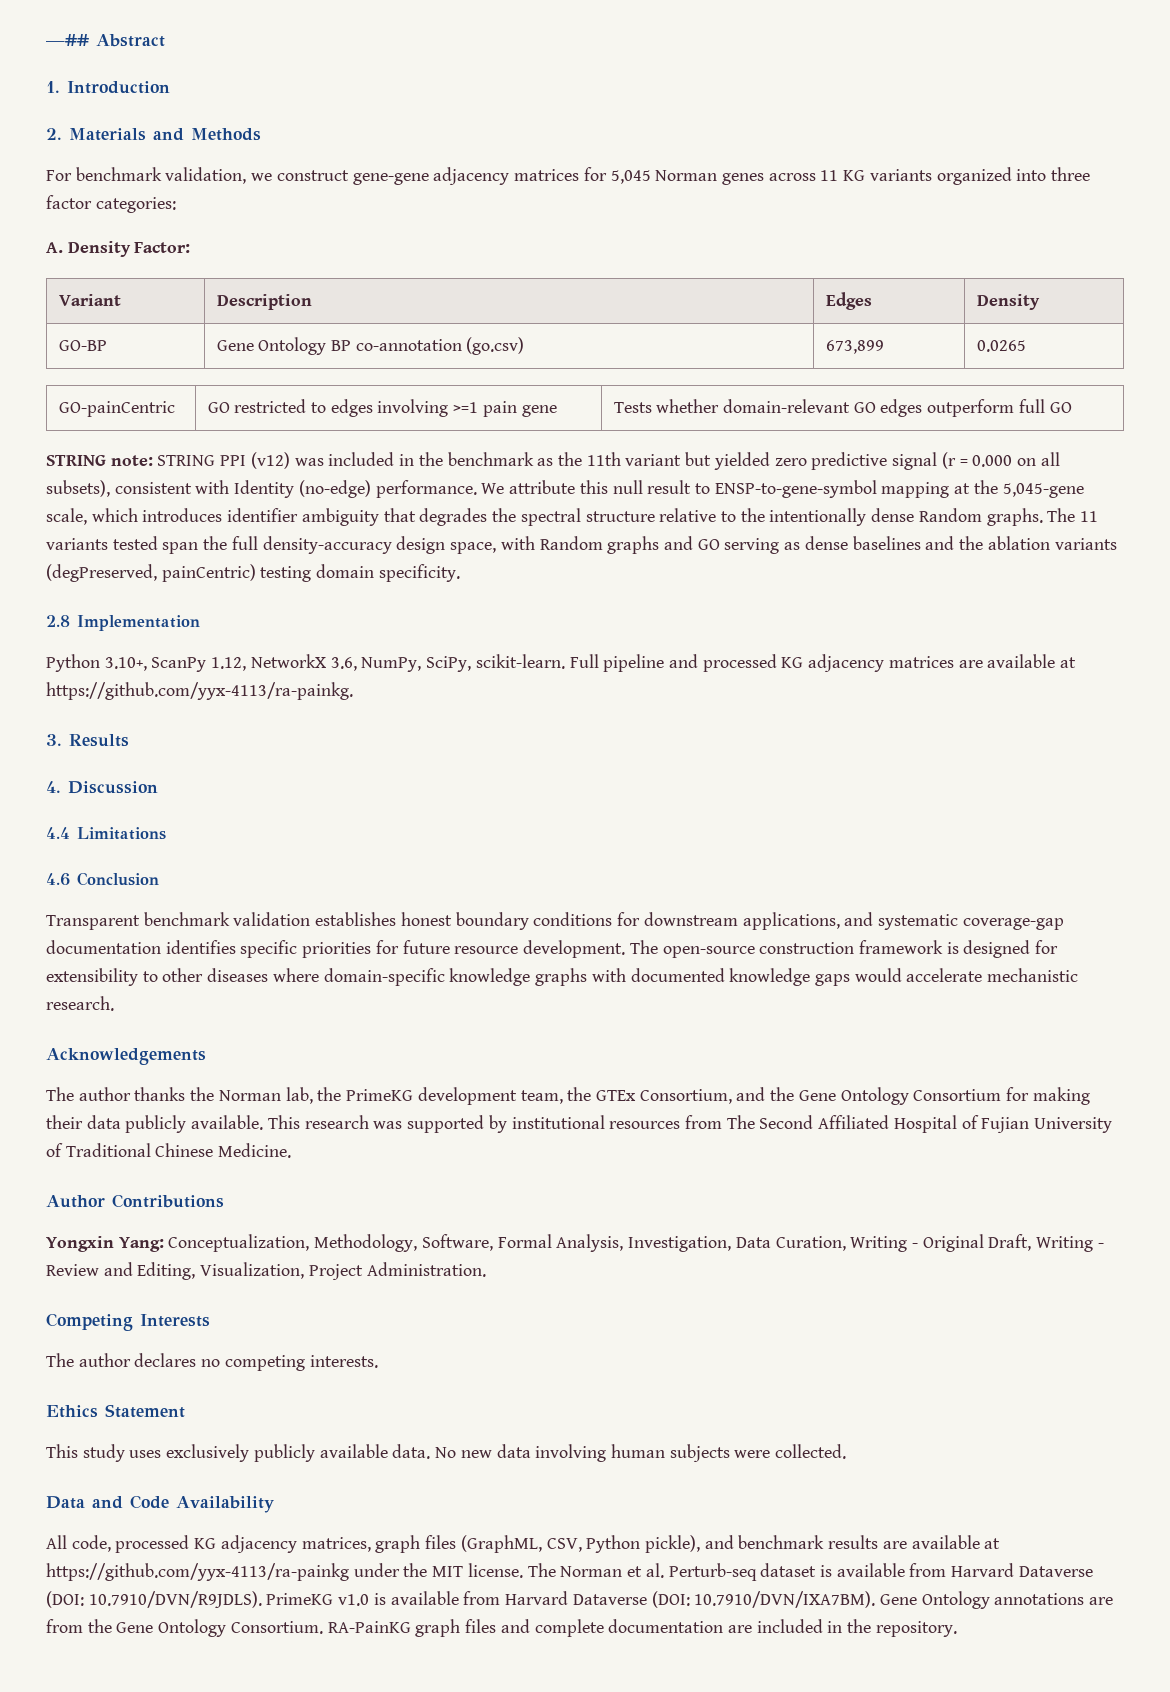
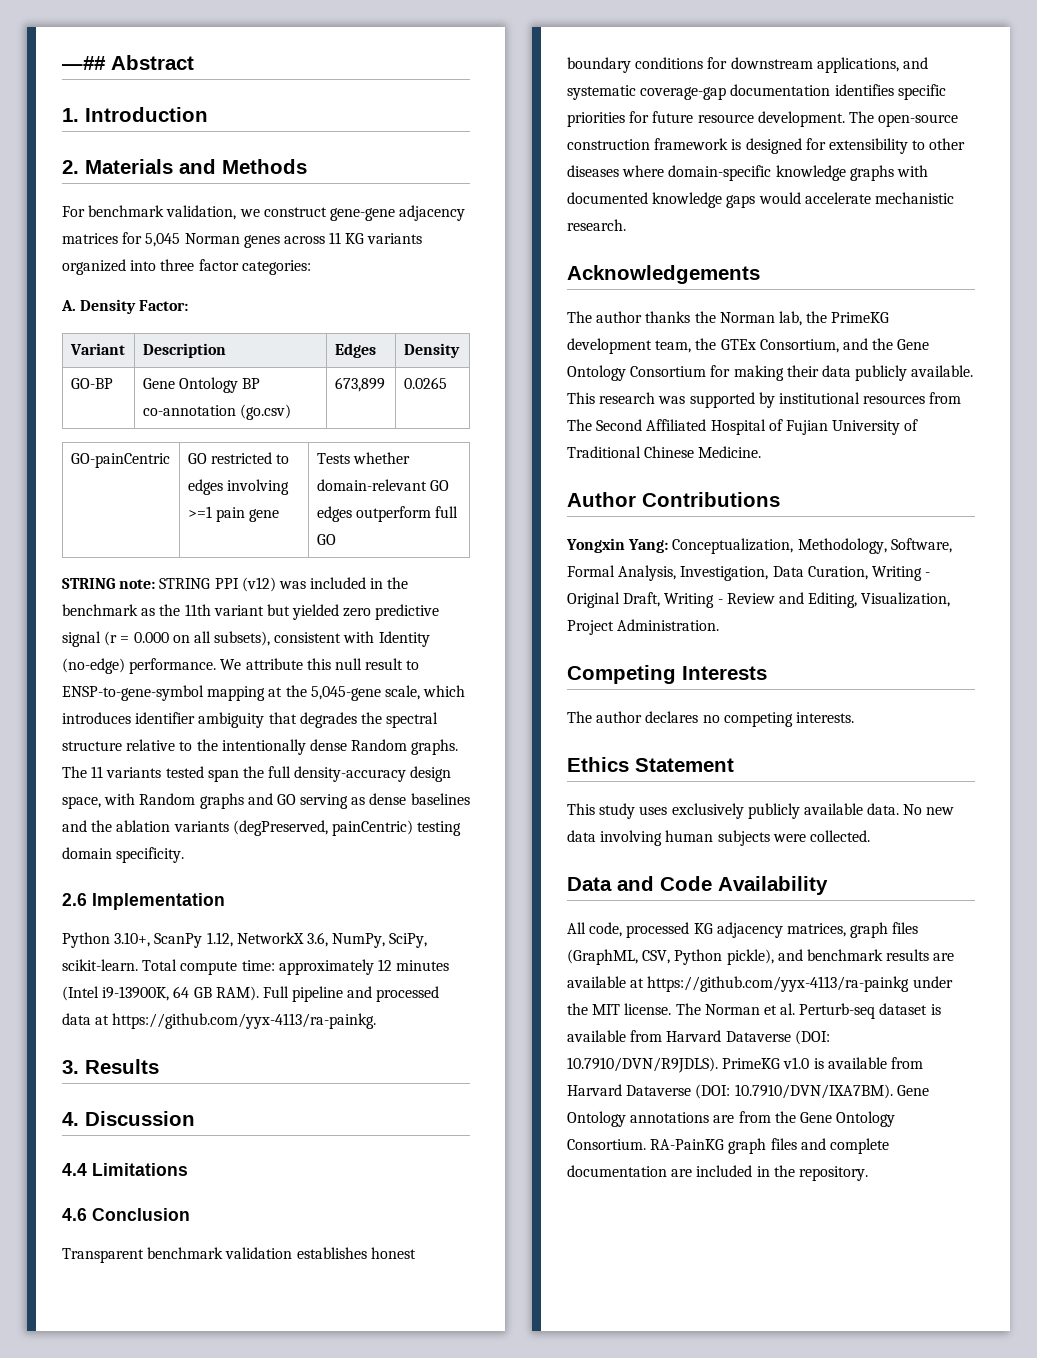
- 2.8 Implementation
+ 2.6 Implementation
- Full pipeline and processed KG adjacency matrices are available at https://github.com/yyx-4113/ra-painkg.
+ Total compute time: approximately 12 minutes (Intel i9-13900K, 64 GB RAM). Full pipeline and processed data at https://github.com/yyx-4113/ra-painkg.

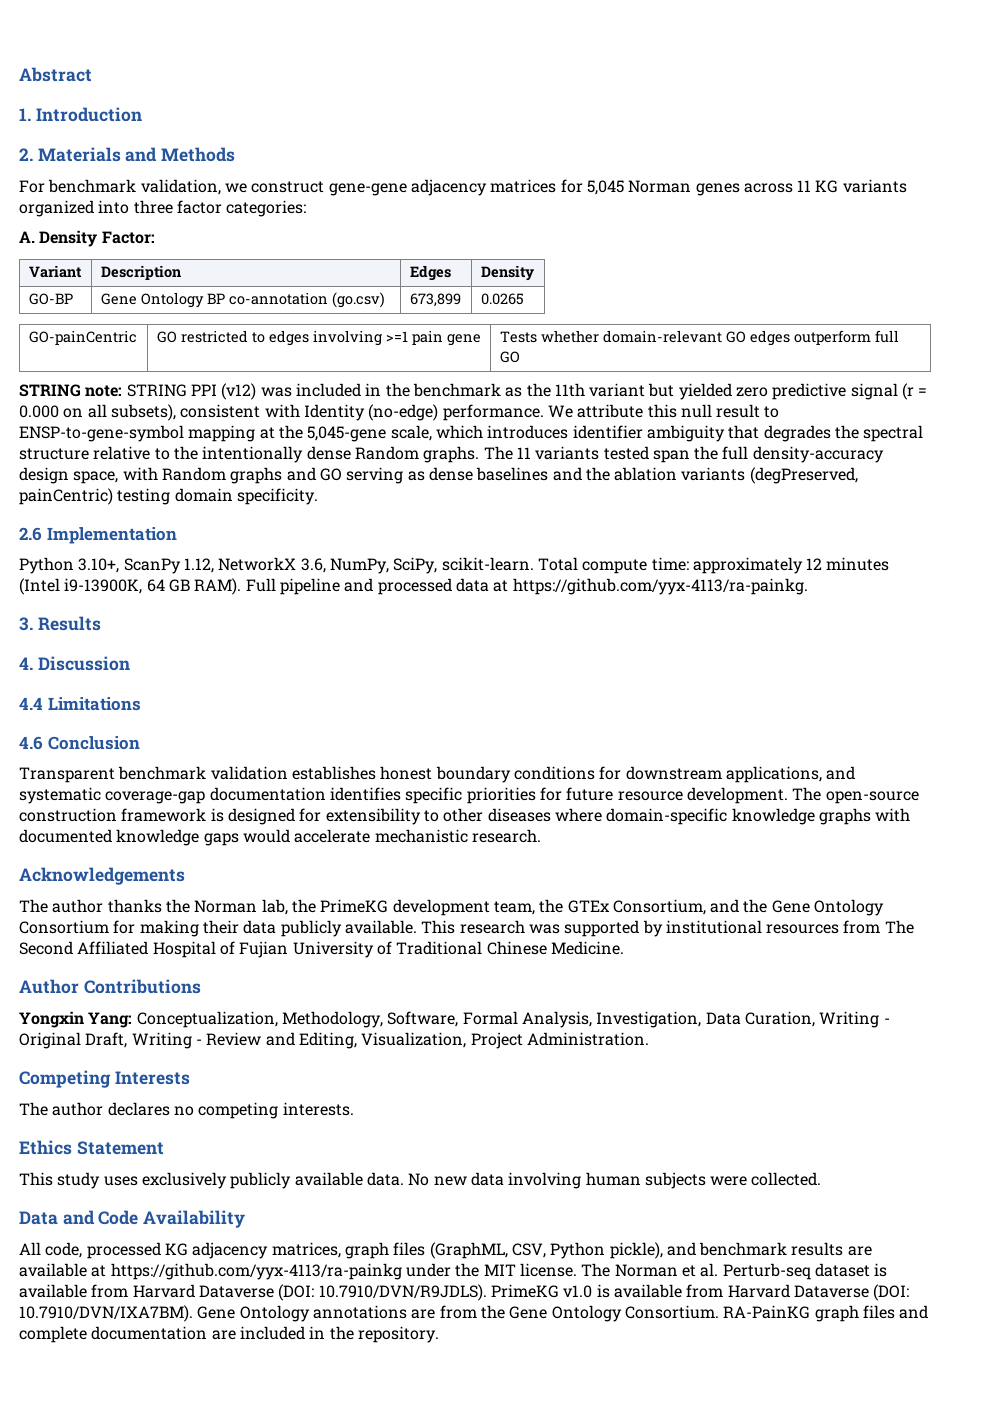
- —## Abstract
+ Abstract

